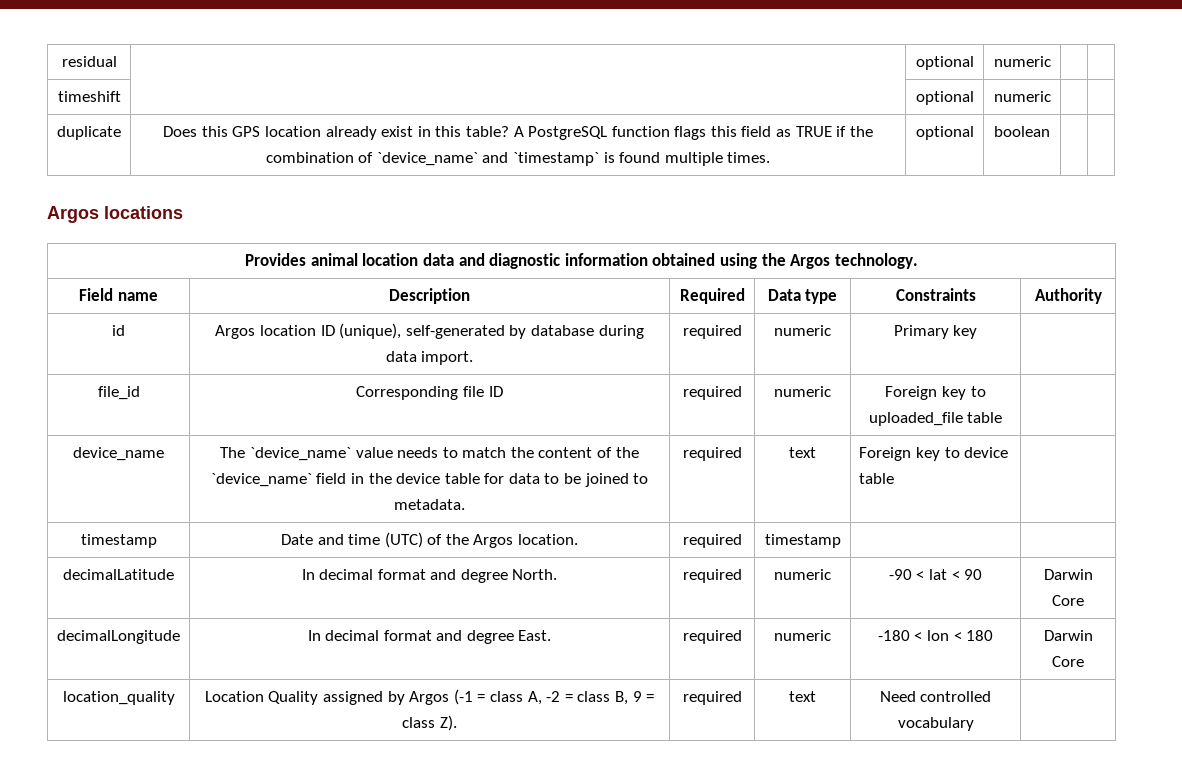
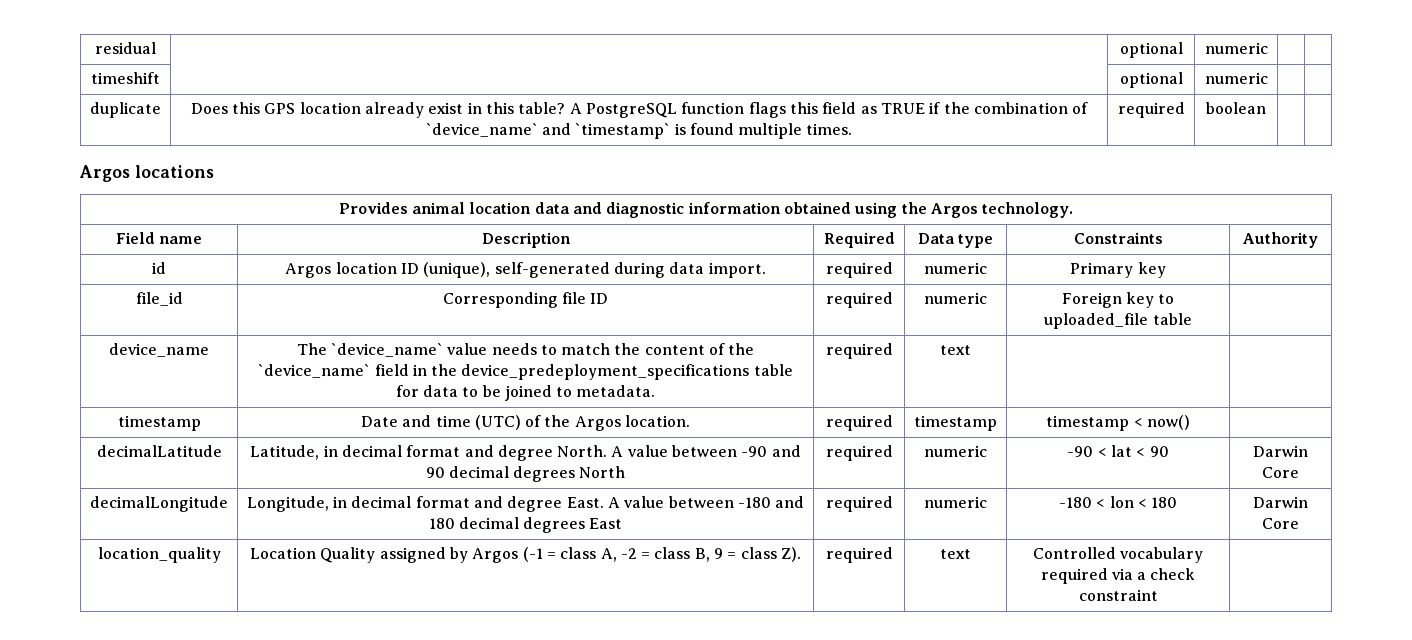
- duplicate | Does this GPS location already exist in this table? A PostgreSQL function flags this field as TRUE if the combination of `device_name` and `timestamp` is found multiple times. | optional | boolean | |
+ duplicate | Does this GPS location already exist in this table? A PostgreSQL function flags this field as TRUE if the combination of `device_name` and `timestamp` is found multiple times. | required | boolean | |
- id | Argos location ID (unique), self-generated by database during data import. | required | numeric | Primary key |
+ id | Argos location ID (unique), self-generated during data import. | required | numeric | Primary key |
- device_name | The `device_name` value needs to match the content of the `device_name` field in the device table for data to be joined to metadata. | required | text | Foreign key to device table |
+ device_name | The `device_name` value needs to match the content of the `device_name` field in the device_predeployment_specifications table for data to be joined to metadata. | required | text | |
- timestamp | Date and time (UTC) of the Argos location. | required | timestamp | |
+ timestamp | Date and time (UTC) of the Argos location. | required | timestamp | timestamp < now() |
- decimalLatitude | In decimal format and degree North. | required | numeric | -90 < lat < 90 | Darwin Core
+ decimalLatitude | Latitude, in decimal format and degree North. A value between -90 and 90 decimal degrees North | required | numeric | -90 < lat < 90 | Darwin Core
- decimalLongitude | In decimal format and degree East. | required | numeric | -180 < lon < 180 | Darwin Core
+ decimalLongitude | Longitude, in decimal format and degree East. A value between -180 and 180 decimal degrees East | required | numeric | -180 < lon < 180 | Darwin Core
- location_quality | Location Quality assigned by Argos (-1 = class A, -2 = class B, 9 = class Z). | required | text | Need controlled vocabulary |
+ location_quality | Location Quality assigned by Argos (-1 = class A, -2 = class B, 9 = class Z). | required | text | Controlled vocabulary required via a check constraint |

